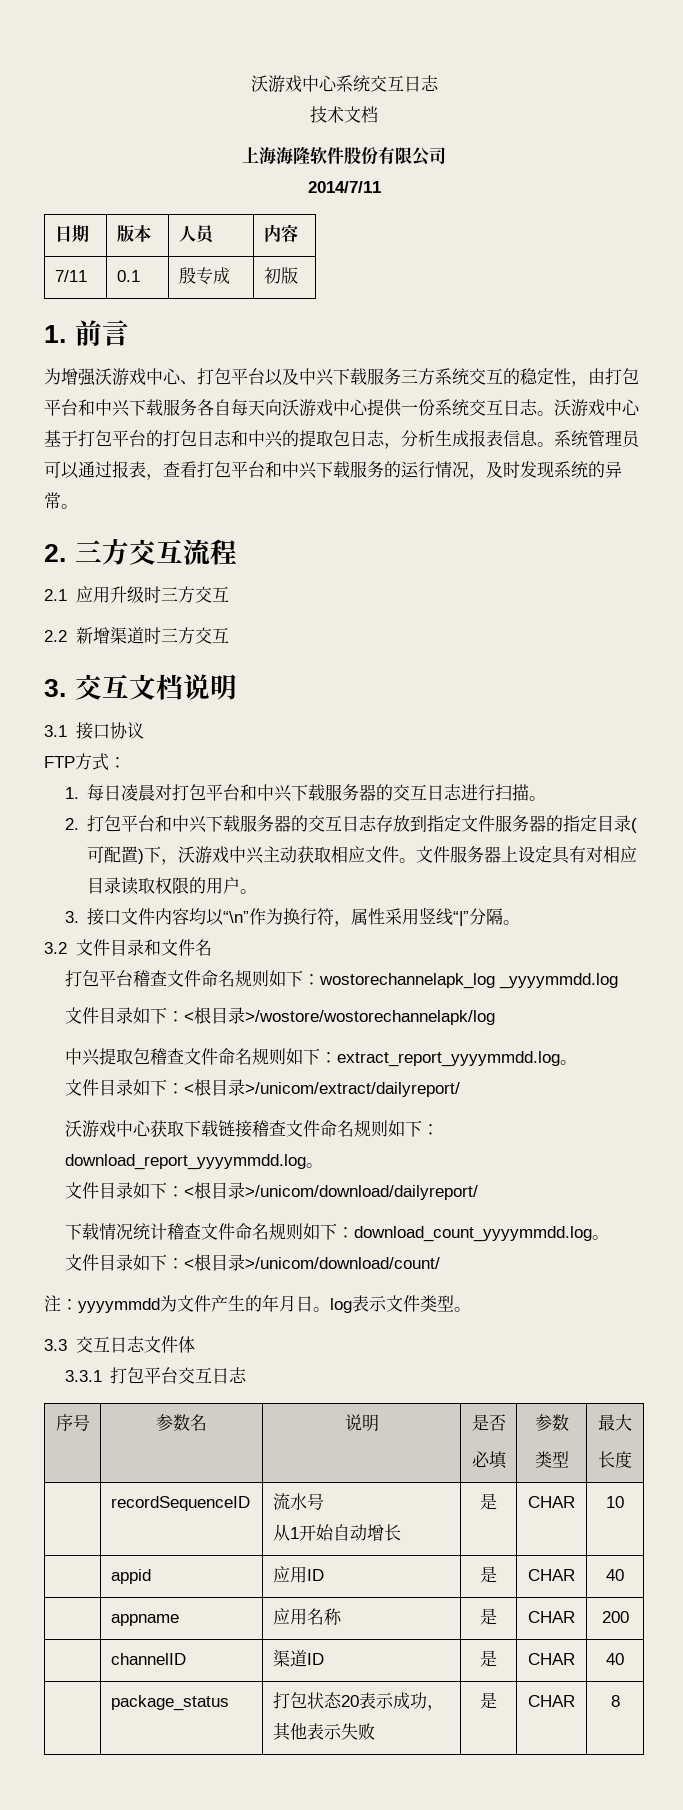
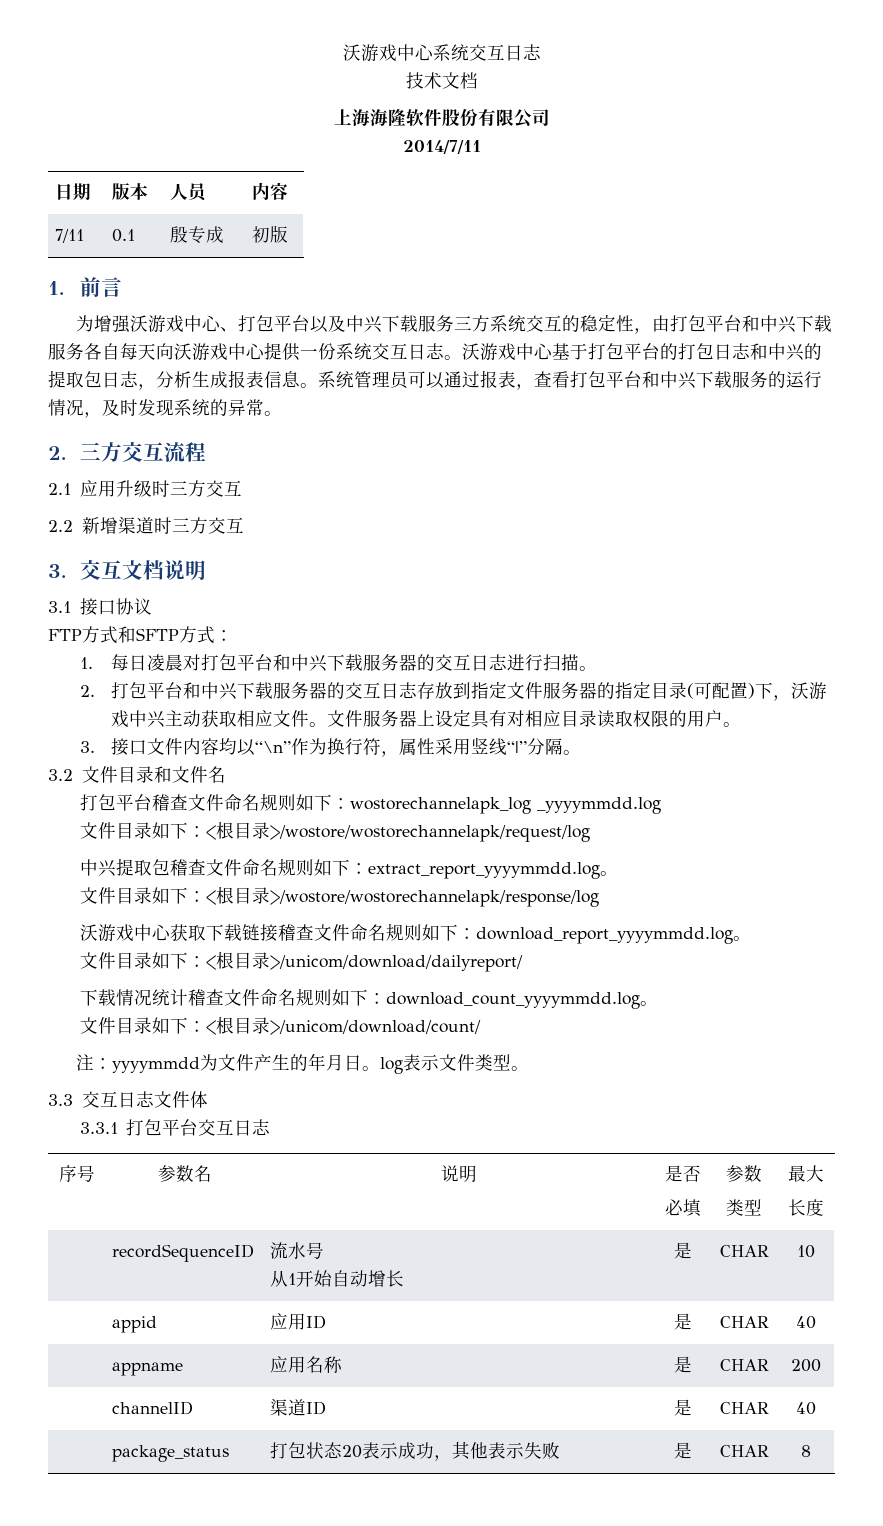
- FTP方式：
+ FTP方式和SFTP方式：
- 文件目录如下：<根目录>/wostore/wostorechannelapk/log
+ 文件目录如下：<根目录>/wostore/wostorechannelapk/request/log
- 文件目录如下：<根目录>/unicom/extract/dailyreport/
+ 文件目录如下：<根目录>/wostore/wostorechannelapk/response/log

